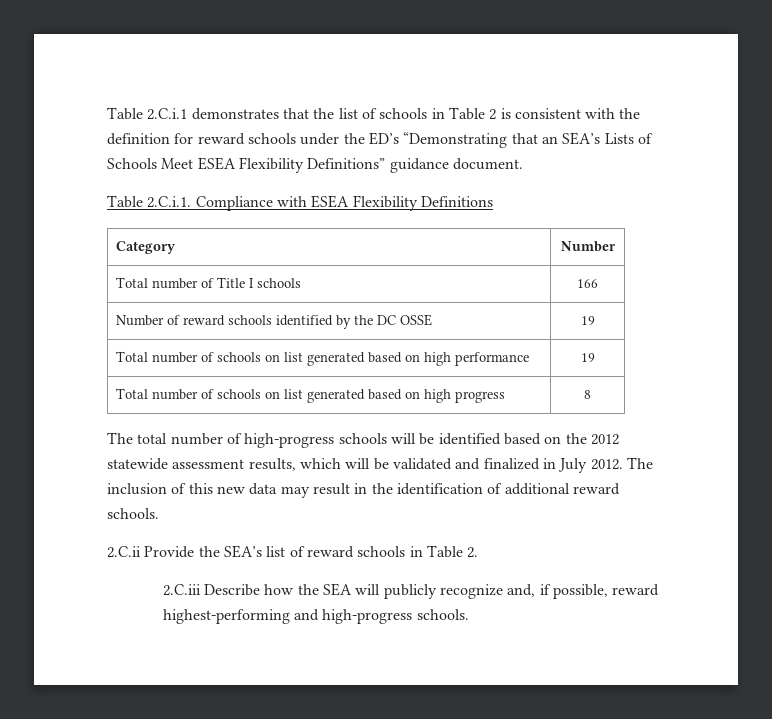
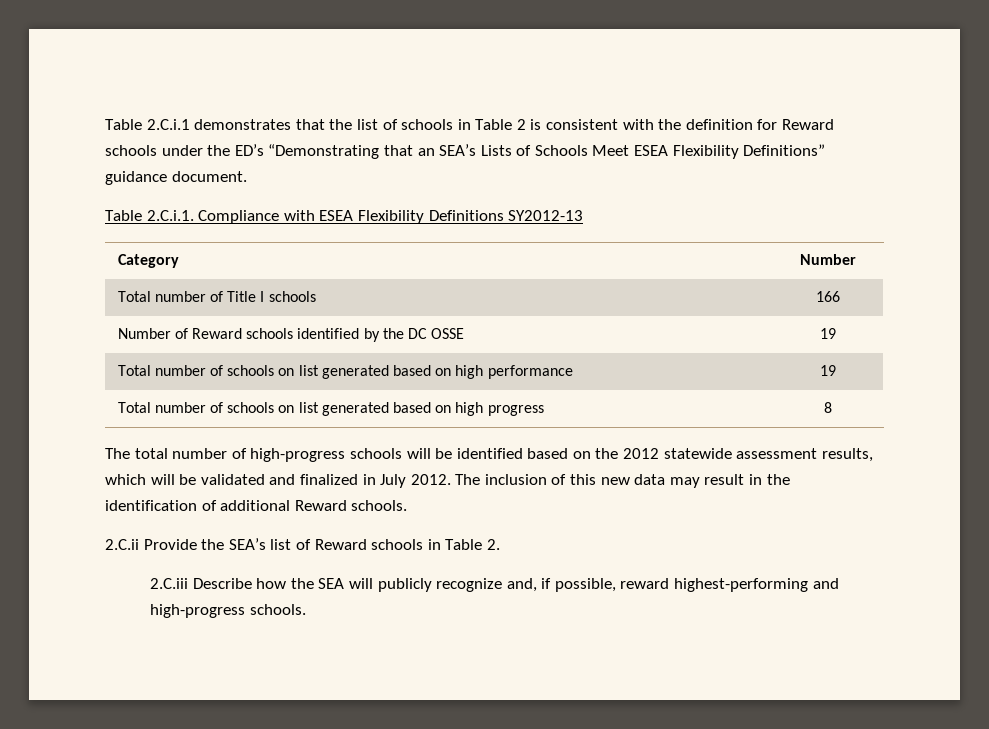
- Table 2.C.i.1 demonstrates that the list of schools in Table 2 is consistent with the definition for reward schools under the ED’s “Demonstrating that an SEA’s Lists of Schools Meet ESEA Flexibility Definitions” guidance document.
+ Table 2.C.i.1 demonstrates that the list of schools in Table 2 is consistent with the definition for Reward schools under the ED’s “Demonstrating that an SEA’s Lists of Schools Meet ESEA Flexibility Definitions” guidance document.
- Table 2.C.i.1. Compliance with ESEA Flexibility Definitions
+ Table 2.C.i.1. Compliance with ESEA Flexibility Definitions SY2012-13
- Number of reward schools identified by the DC OSSE | 19
+ Number of Reward schools identified by the DC OSSE | 19
- The inclusion of this new data may result in the identification of additional reward schools.
+ The inclusion of this new data may result in the identification of additional Reward schools.
- 2.C.ii Provide the SEA’s list of reward schools in Table 2.
+ 2.C.ii Provide the SEA’s list of Reward schools in Table 2.

